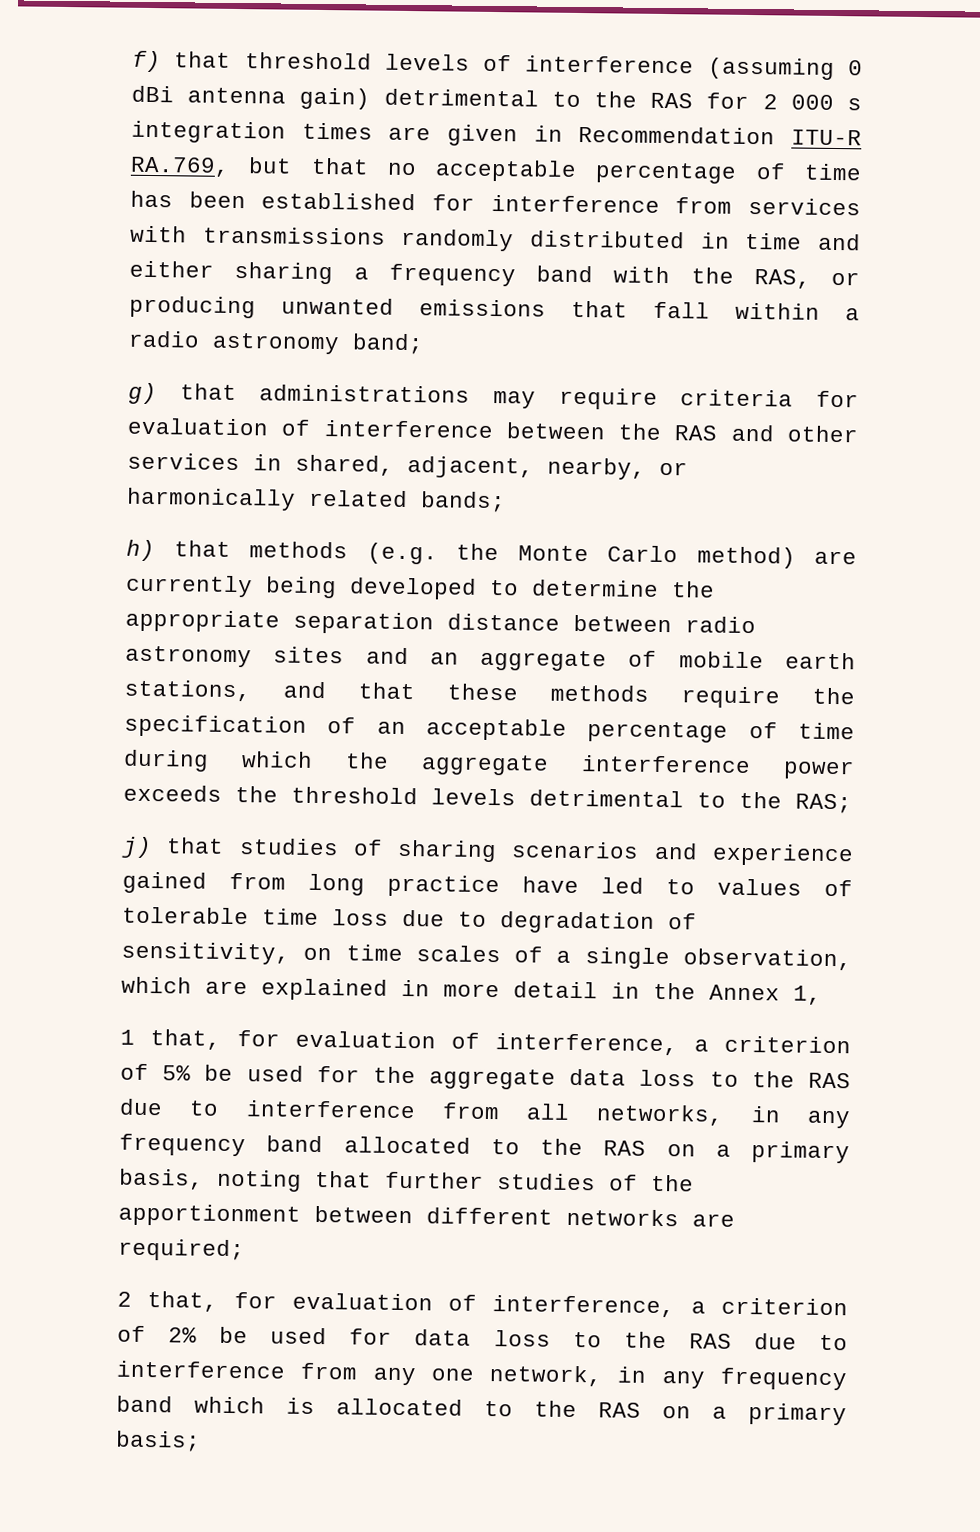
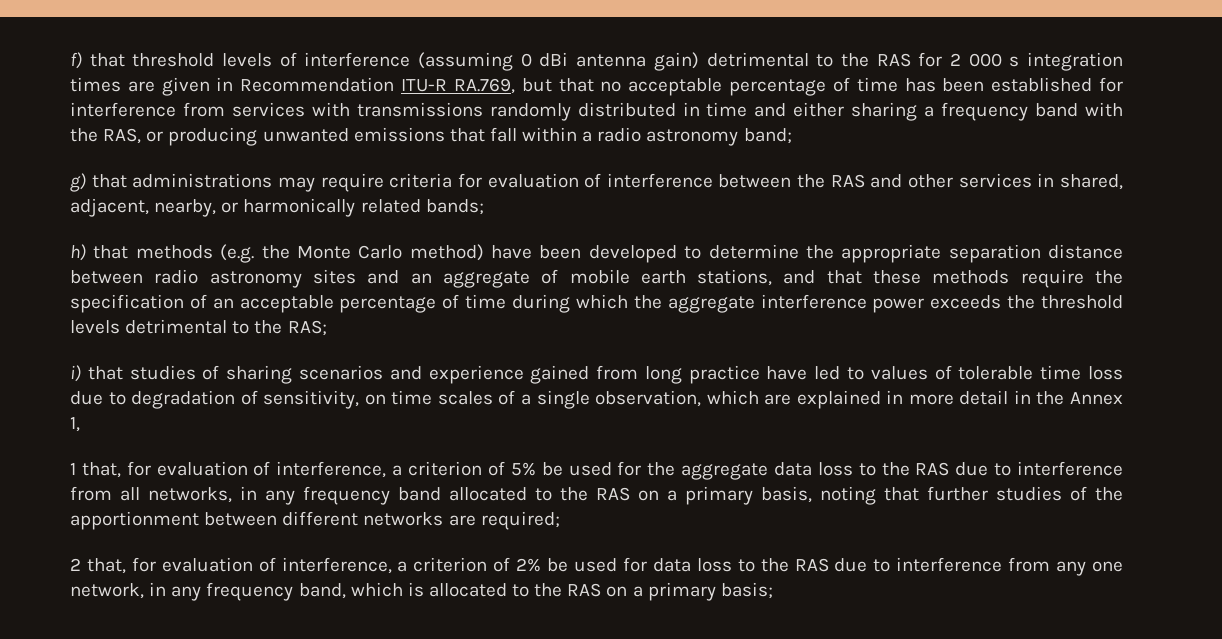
- h) that methods (e.g. the Monte Carlo method) are currently being developed to determine the appropriate separation distance between radio astronomy sites and an aggregate of mobile earth stations, and that these methods require the specification of an acceptable percentage of time during which the aggregate interference power exceeds the threshold levels detrimental to the RAS;
+ h) that methods (e.g. the Monte Carlo method) have been developed to determine the appropriate separation distance between radio astronomy sites and an aggregate of mobile earth stations, and that these methods require the specification of an acceptable percentage of time during which the aggregate interference power exceeds the threshold levels detrimental to the RAS;
- j) that studies of sharing scenarios and experience gained from long practice have led to values of tolerable time loss due to degradation of sensitivity, on time scales of a single observation, which are explained in more detail in the Annex 1,
+ i) that studies of sharing scenarios and experience gained from long practice have led to values of tolerable time loss due to degradation of sensitivity, on time scales of a single observation, which are explained in more detail in the Annex 1,
- 2 that, for evaluation of interference, a criterion of 2% be used for data loss to the RAS due to interference from any one network, in any frequency band which is allocated to the RAS on a primary basis;
+ 2 that, for evaluation of interference, a criterion of 2% be used for data loss to the RAS due to interference from any one network, in any frequency band, which is allocated to the RAS on a primary basis;

